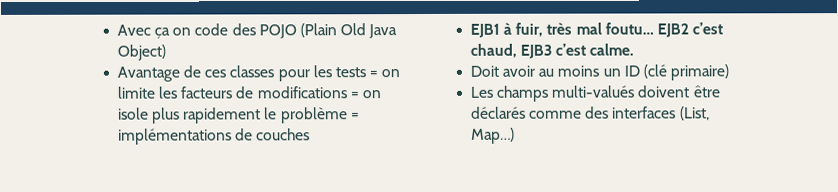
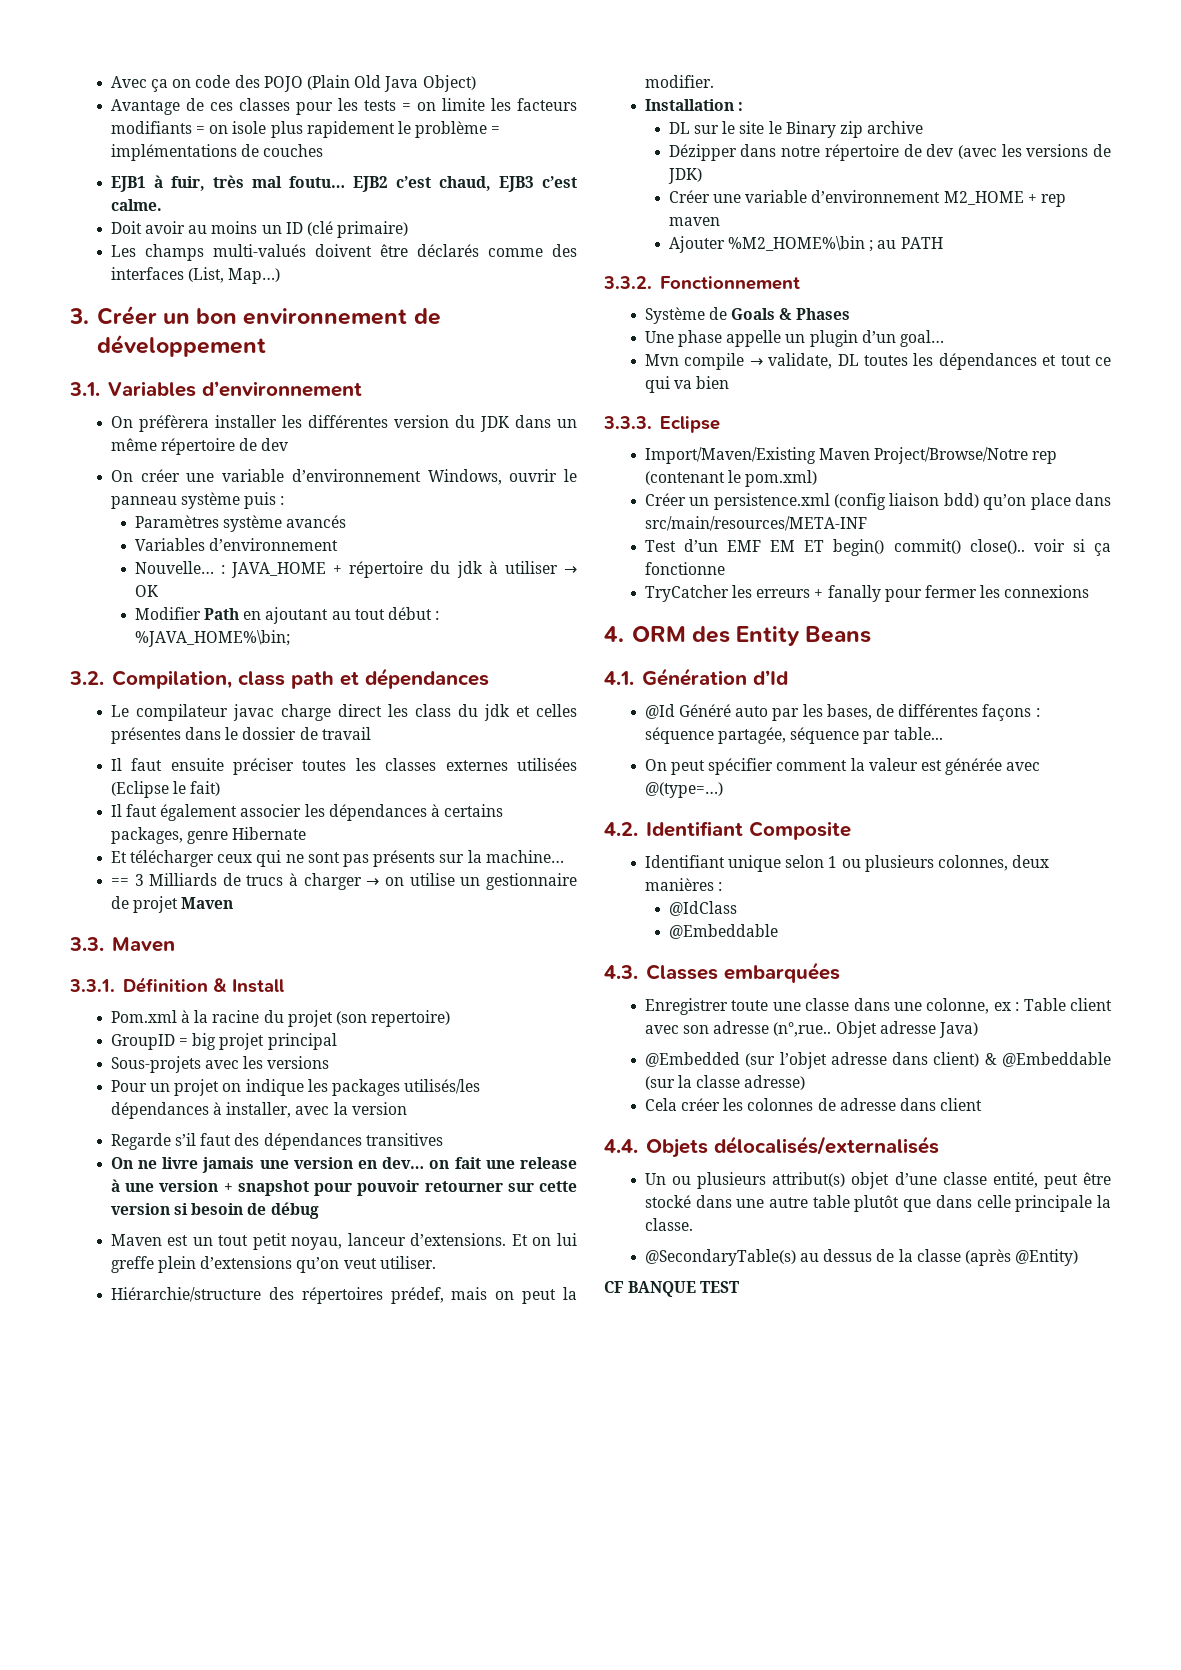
- Avantage de ces classes pour les tests = on limite les facteurs de modifications = on isole plus rapidement le problème = implémentations de couches
+ Avantage de ces classes pour les tests = on limite les facteurs modifiants = on isole plus rapidement le problème = implémentations de couches
+ 3. Créer un bon environnement de développement
+ 3.1. Variables d’environnement
+ On préfèrera installer les différentes version du JDK dans un même répertoire de dev
+ On créer une variable d’environnement Windows, ouvrir le panneau système puis :
+ Paramètres système avancés
+ Variables d’environnement
+ Nouvelle… : JAVA_HOME + répertoire du jdk à utiliser → OK
+ Modifier Path en ajoutant au tout début : %JAVA_HOME%\bin;
+ 3.2. Compilation, class path et dépendances
+ Le compilateur javac charge direct les class du jdk et celles présentes dans le dossier de travail
+ Il faut ensuite préciser toutes les classes externes utilisées (Eclipse le fait)
+ Il faut également associer les dépendances à certains packages, genre Hibernate
+ Et télécharger ceux qui ne sont pas présents sur la machine…
+ == 3 Milliards de trucs à charger → on utilise un gestionnaire de projet Maven
+ 3.3. Maven
+ 3.3.1. Définition & Install
+ Pom.xml à la racine du projet (son repertoire)
+ GroupID = big projet principal
+ Sous-projets avec les versions
+ Pour un projet on indique les packages utilisés/les dépendances à installer, avec la version
+ Regarde s’il faut des dépendances transitives
+ On ne livre jamais une version en dev… on fait une release à une version + snapshot pour pouvoir retourner sur cette version si besoin de débug
+ Maven est un tout petit noyau, lanceur d’extensions. Et on lui greffe plein d’extensions qu’on veut utiliser.
+ Hiérarchie/structure des répertoires prédef, mais on peut la modifier.
+ Installation :
+ DL sur le site le Binary zip archive
+ Dézipper dans notre répertoire de dev (avec les versions de JDK)
+ Créer une variable d’environnement M2_HOME + rep maven
+ Ajouter %M2_HOME%\bin ; au PATH
+ 3.3.2. Fonctionnement
+ Système de Goals & Phases
+ Une phase appelle un plugin d’un goal…
+ Mvn compile → validate, DL toutes les dépendances et tout ce qui va bien
+ 3.3.3. Eclipse
+ Import/Maven/Existing Maven Project/Browse/Notre rep (contenant le pom.xml)
+ Créer un persistence.xml (config liaison bdd) qu’on place dans src/main/resources/META-INF
+ Test d’un EMF EM ET begin() commit() close().. voir si ça fonctionne
+ TryCatcher les erreurs + fanally pour fermer les connexions
+ 4. ORM des Entity Beans
+ 4.1. Génération d’Id
+ @Id Généré auto par les bases, de différentes façons : séquence partagée, séquence par table...
+ On peut spécifier comment la valeur est générée avec @(type=…)
+ 4.2. Identifiant Composite
+ Identifiant unique selon 1 ou plusieurs colonnes, deux manières :
+ @IdClass
+ @Embeddable
+ 4.3. Classes embarquées
+ Enregistrer toute une classe dans une colonne, ex : Table client avec son adresse (n°,rue.. Objet adresse Java)
+ @Embedded (sur l’objet adresse dans client) & @Embeddable (sur la classe adresse)
+ Cela créer les colonnes de adresse dans client
+ 4.4. Objets délocalisés/externalisés
+ Un ou plusieurs attribut(s) objet d’une classe entité, peut être stocké dans une autre table plutôt que dans celle principale la classe.
+ @SecondaryTable(s) au dessus de la classe (après @Entity)
+ CF BANQUE TEST

